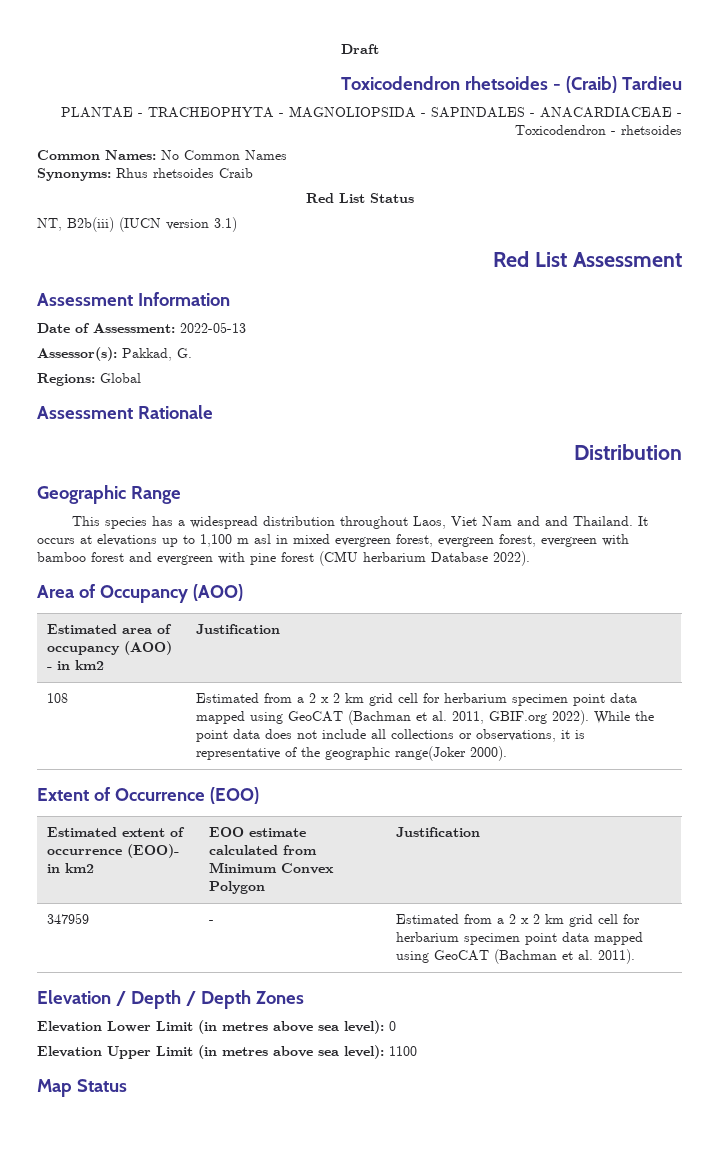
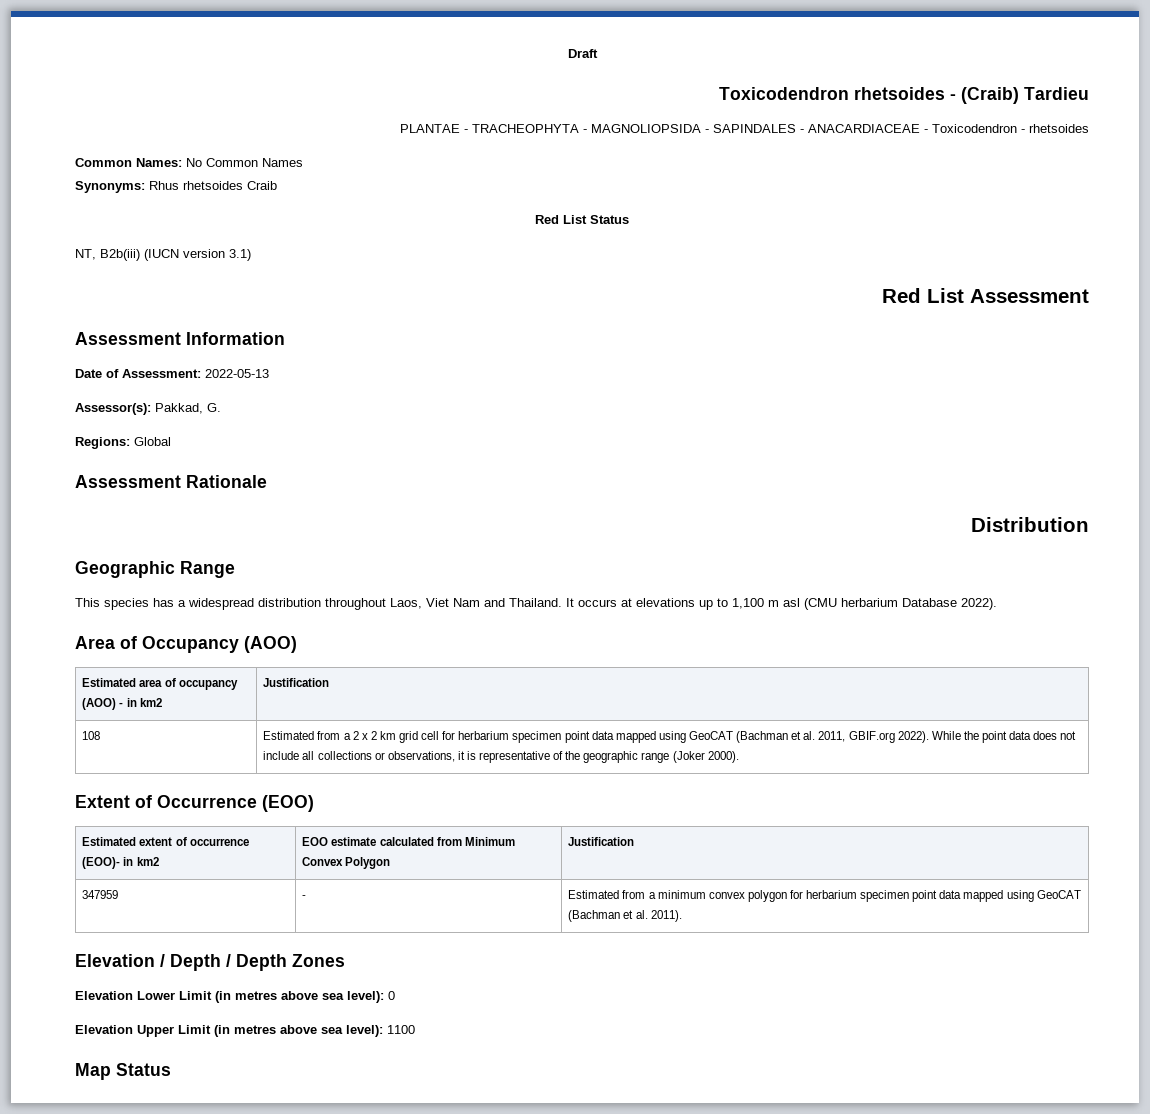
- This species has a widespread distribution throughout Laos, Viet Nam and and Thailand.
+ This species has a widespread distribution throughout Laos, Viet Nam and Thailand.
- It occurs at elevations up to 1,100 m asl in mixed evergreen forest, evergreen forest, evergreen with bamboo forest and evergreen with pine forest (CMU herbarium Database 2022).
+ It occurs at elevations up to 1,100 m asl (CMU herbarium Database 2022).
- While the point data does not include all collections or observations, it is representative of the geographic range(Joker 2000).
+ While the point data does not include all collections or observations, it is representative of the geographic range (Joker 2000).
- 347959 | - | Estimated from a 2 x 2 km grid cell for herbarium specimen point data mapped using GeoCAT (Bachman et al. 2011).
+ 347959 | - | Estimated from a minimum convex polygon for herbarium specimen point data mapped using GeoCAT (Bachman et al. 2011).

